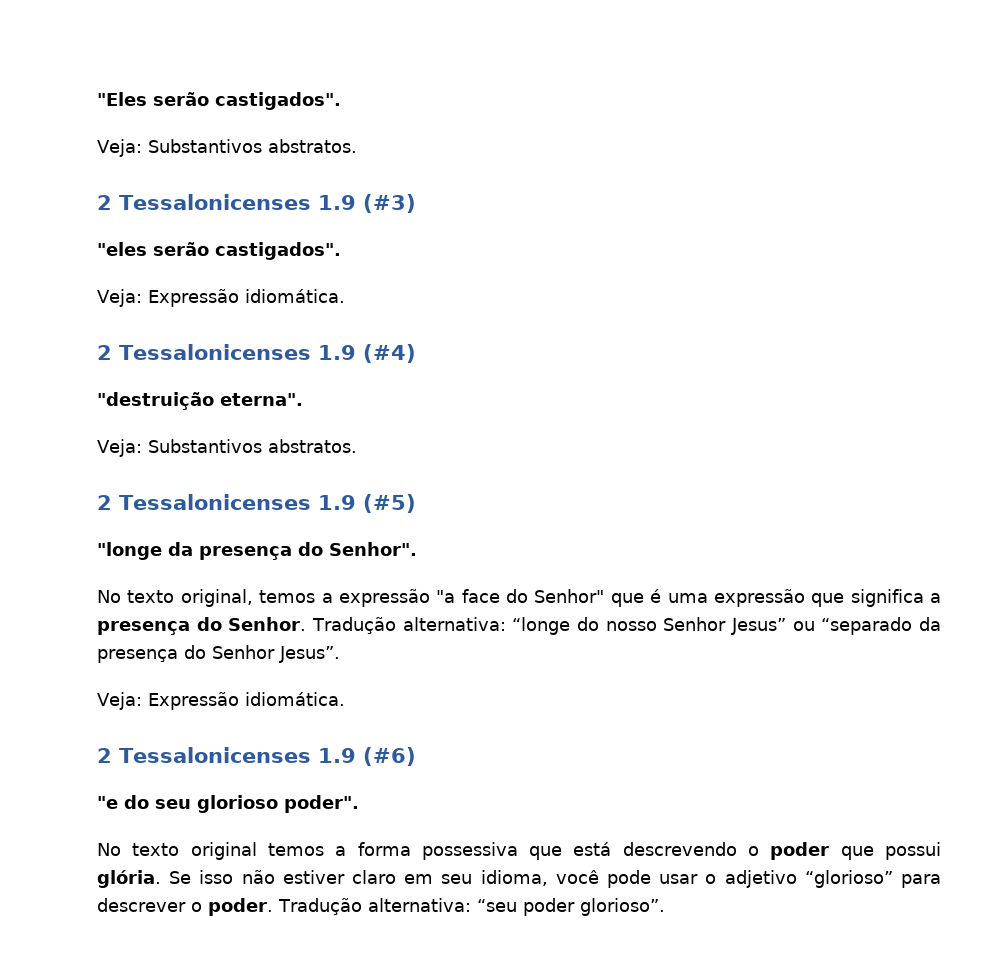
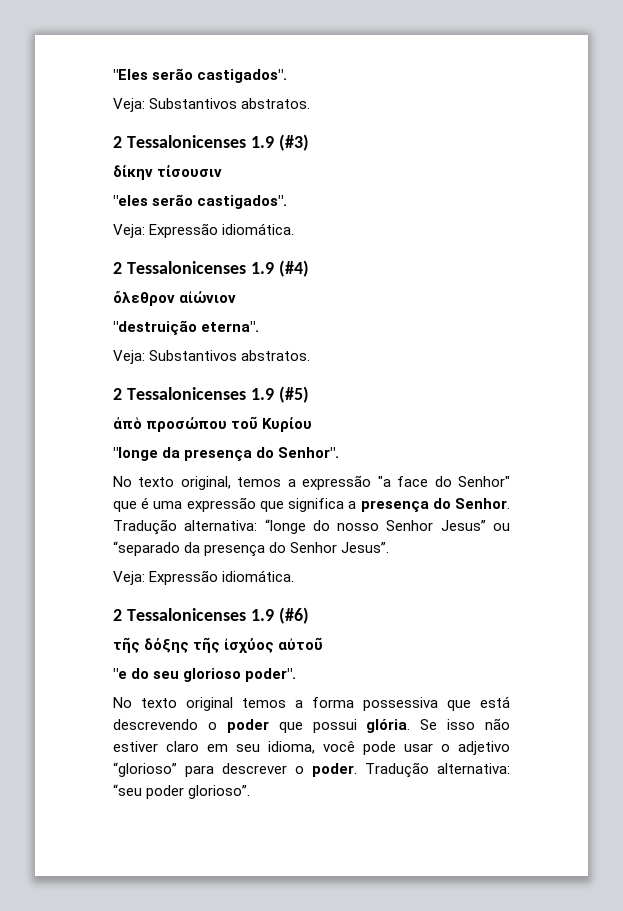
+ δίκην τίσουσιν
+ ὄλεθρον αἰώνιον
+ ἀπὸ προσώπου τοῦ Κυρίου
+ τῆς δόξης τῆς ἰσχύος αὐτοῦ

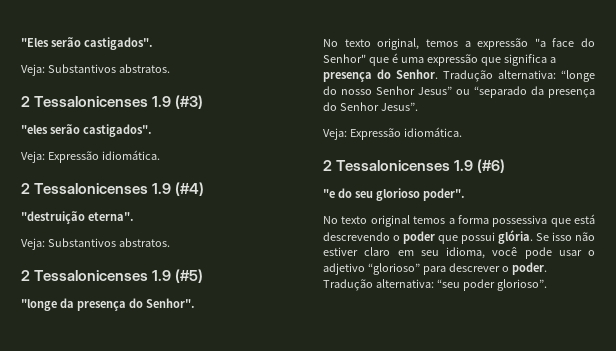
- δίκην τίσουσιν
- ὄλεθρον αἰώνιον
- ἀπὸ προσώπου τοῦ Κυρίου
- τῆς δόξης τῆς ἰσχύος αὐτοῦ

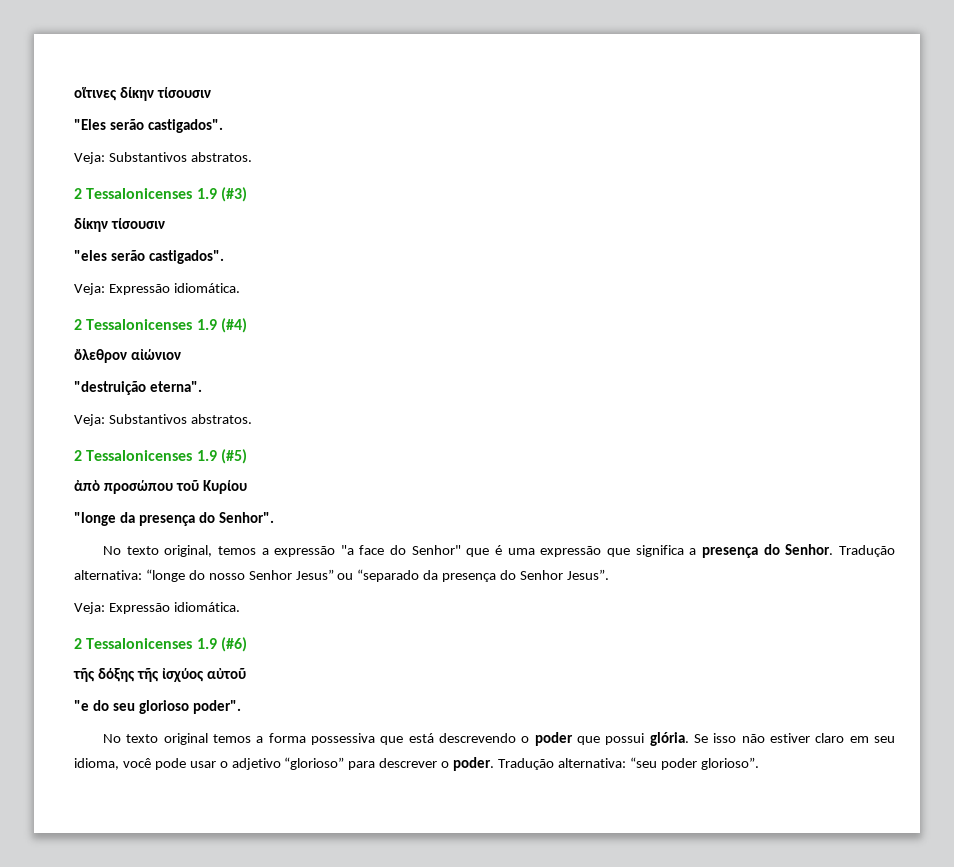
+ οἵτινες δίκην τίσουσιν
  2 Tessalonicenses 1.9 (#3)
+ δίκην τίσουσιν
+ ὄλεθρον αἰώνιον
+ ἀπὸ προσώπου τοῦ Κυρίου
+ τῆς δόξης τῆς ἰσχύος αὐτοῦ

